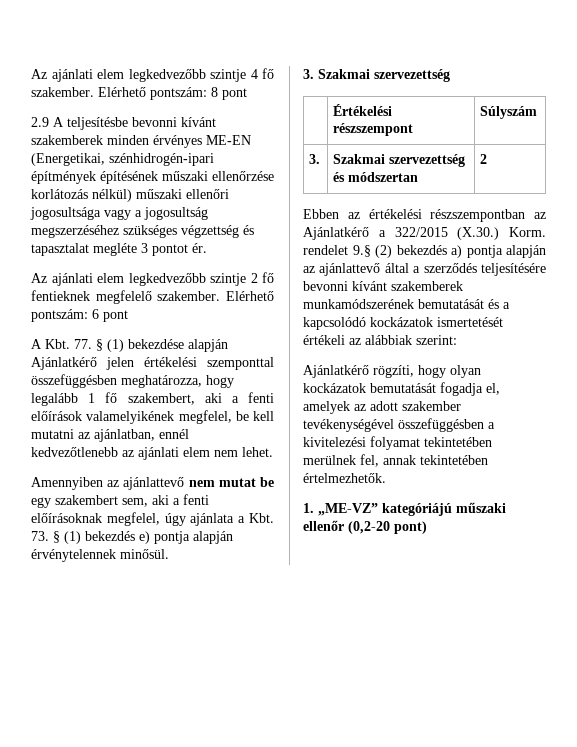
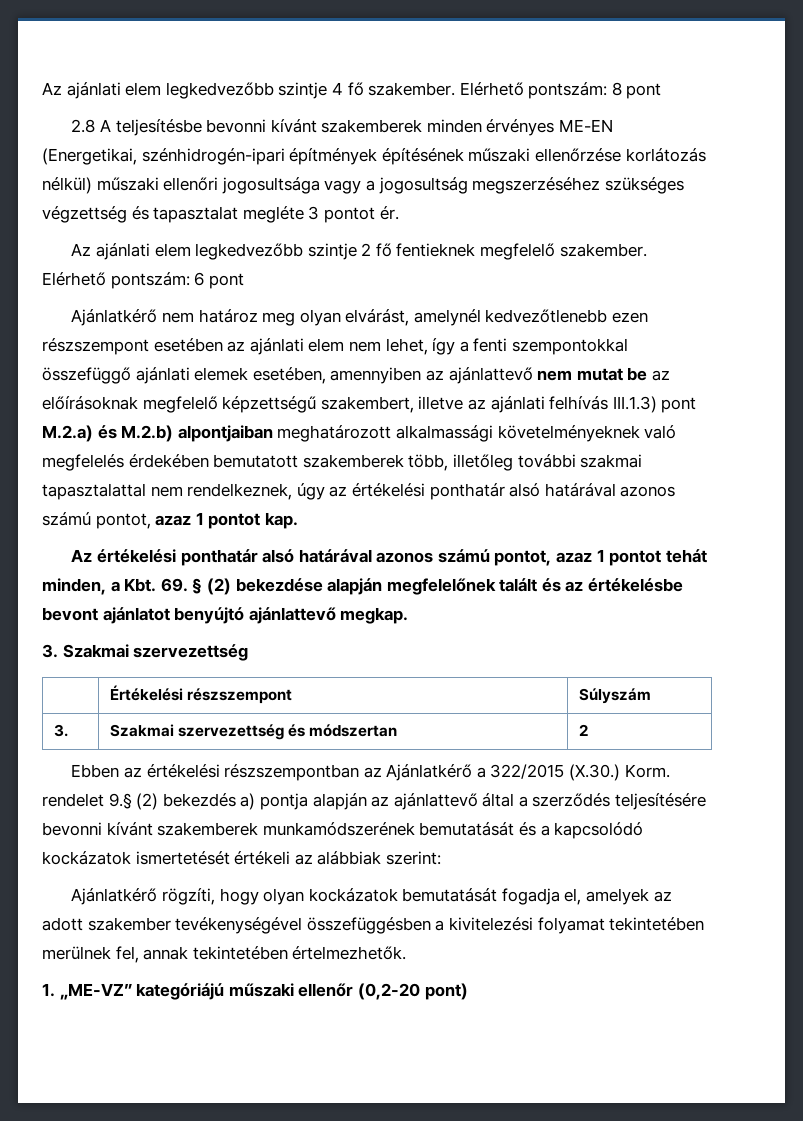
- 2.9 A teljesítésbe bevonni kívánt szakemberek minden érvényes ME-EN (Energetikai, szénhidrogén-ipari építmények építésének műszaki ellenőrzése korlátozás nélkül) műszaki ellenőri jogosultsága vagy a jogosultság megszerzéséhez szükséges végzettség és tapasztalat megléte 3 pontot ér.
+ 2.8 A teljesítésbe bevonni kívánt szakemberek minden érvényes ME-EN (Energetikai, szénhidrogén-ipari építmények építésének műszaki ellenőrzése korlátozás nélkül) műszaki ellenőri jogosultsága vagy a jogosultság megszerzéséhez szükséges végzettség és tapasztalat megléte 3 pontot ér.
- A Kbt. 77. § (1) bekezdése alapján Ajánlatkérő jelen értékelési szemponttal összefüggésben meghatározza, hogy legalább 1 fő szakembert, aki a fenti előírások valamelyikének megfelel, be kell mutatni az ajánlatban, ennél kedvezőtlenebb az ajánlati elem nem lehet.
- Amennyiben az ajánlattevő nem mutat be egy szakembert sem, aki a fenti előírásoknak megfelel, úgy ajánlata a Kbt. 73. § (1) bekezdés e) pontja alapján érvénytelennek minősül.
+ Ajánlatkérő nem határoz meg olyan elvárást, amelynél kedvezőtlenebb ezen részszempont esetében az ajánlati elem nem lehet, így a fenti szempontokkal összefüggő ajánlati elemek esetében, amennyiben az ajánlattevő nem mutat be az előírásoknak megfelelő képzettségű szakembert, illetve az ajánlati felhívás III.1.3) pont M.2.a) és M.2.b) alpontjaiban meghatározott alkalmassági követelményeknek való megfelelés érdekében bemutatott szakemberek több, illetőleg további szakmai tapasztalattal nem rendelkeznek, úgy az értékelési ponthatár alsó határával azonos számú pontot, azaz 1 pontot kap.
+ Az értékelési ponthatár alsó határával azonos számú pontot, azaz 1 pontot tehát minden, a Kbt. 69. § (2) bekezdése alapján megfelelőnek talált és az értékelésbe bevont ajánlatot benyújtó ajánlattevő megkap.

